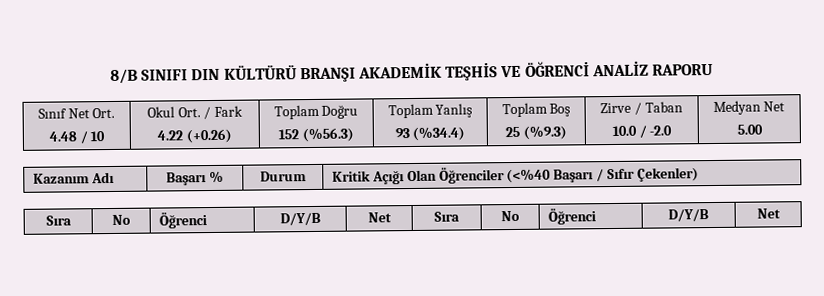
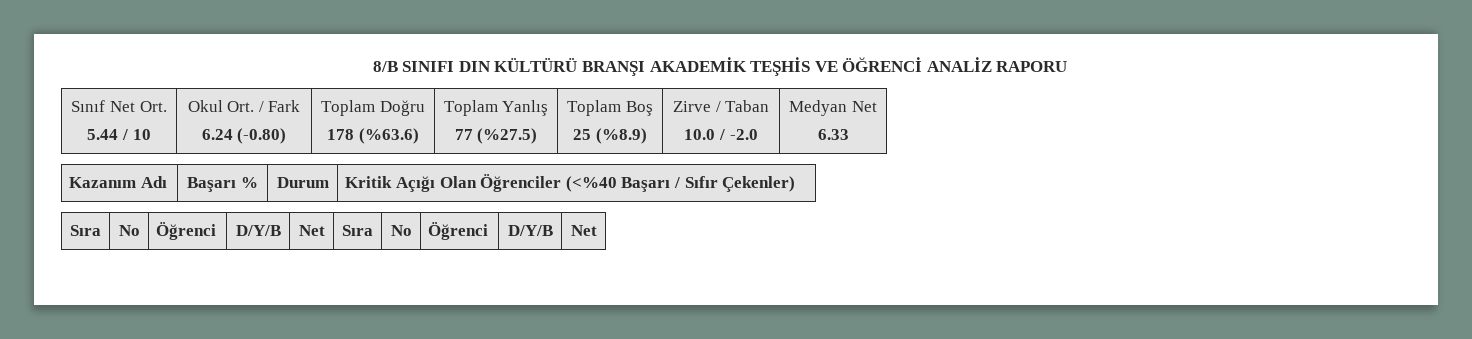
  Sınıf Net Ort.
- 4.48 / 10 | Okul Ort. / Fark
- 4.22 (+0.26) | Toplam Doğru
- 152 (%56.3) | Toplam Yanlış
- 93 (%34.4) | Toplam Boş
- 25 (%9.3) | Zirve / Taban
+ 5.44 / 10 | Okul Ort. / Fark
+ 6.24 (-0.80) | Toplam Doğru
+ 178 (%63.6) | Toplam Yanlış
+ 77 (%27.5) | Toplam Boş
+ 25 (%8.9) | Zirve / Taban
  10.0 / -2.0 | Medyan Net
- 5.00
+ 6.33

